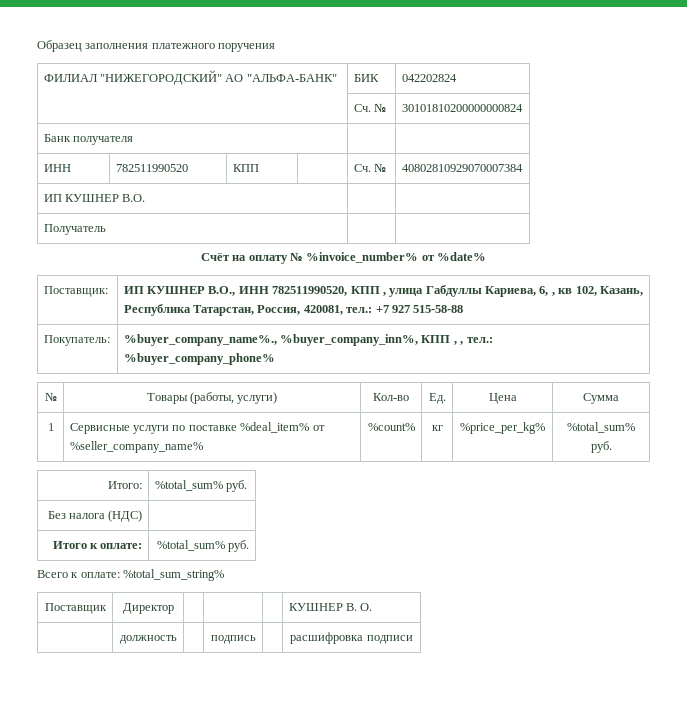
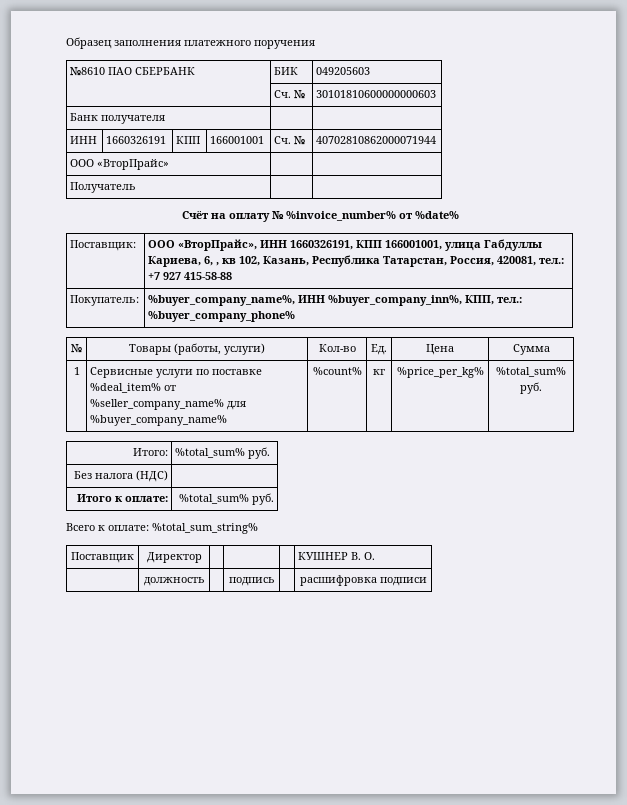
- ФИЛИАЛ "НИЖЕГОРОДСКИЙ" АО "АЛЬФА-БАНК" | БИК | 042202824
- | Сч. № | 30101810200000000824
+ №8610 ПАО СБЕРБАНК | БИК | 049205603
+ | Сч. № | 30101810600000000603
- ИНН | 782511990520 | КПП | | Сч. № | 40802810929070007384
- ИП КУШНЕР В.О. | |
+ ИНН | 1660326191 | КПП | 166001001 | Сч. № | 40702810862000071944
+ ООО «ВторПрайс» | |
- Поставщик: | ИП КУШНЕР В.О., ИНН 782511990520, КПП , улица Габдуллы Кариева, 6, , кв 102, Казань, Республика Татарстан, Россия, 420081, тел.: +7 927 515-58-88
+ Поставщик: | ООО «ВторПрайс», ИНН 1660326191, КПП 166001001, улица Габдуллы Кариева, 6, , кв 102, Казань, Республика Татарстан, Россия, 420081, тел.: +7 927 415-58-88
- Покупатель: | %buyer_company_name%., %buyer_company_inn%, КПП , , тел.: %buyer_company_phone%
+ Покупатель: | %buyer_company_name%, ИНН %buyer_company_inn%, КПП, тел.: %buyer_company_phone%
- 1 | Сервисные услуги по поставке %deal_item% от %seller_company_name% | %count% | кг | %price_per_kg% | %total_sum% руб.
+ 1 | Сервисные услуги по поставке %deal_item% от %seller_company_name% для %buyer_company_name% | %count% | кг | %price_per_kg% | %total_sum% руб.

